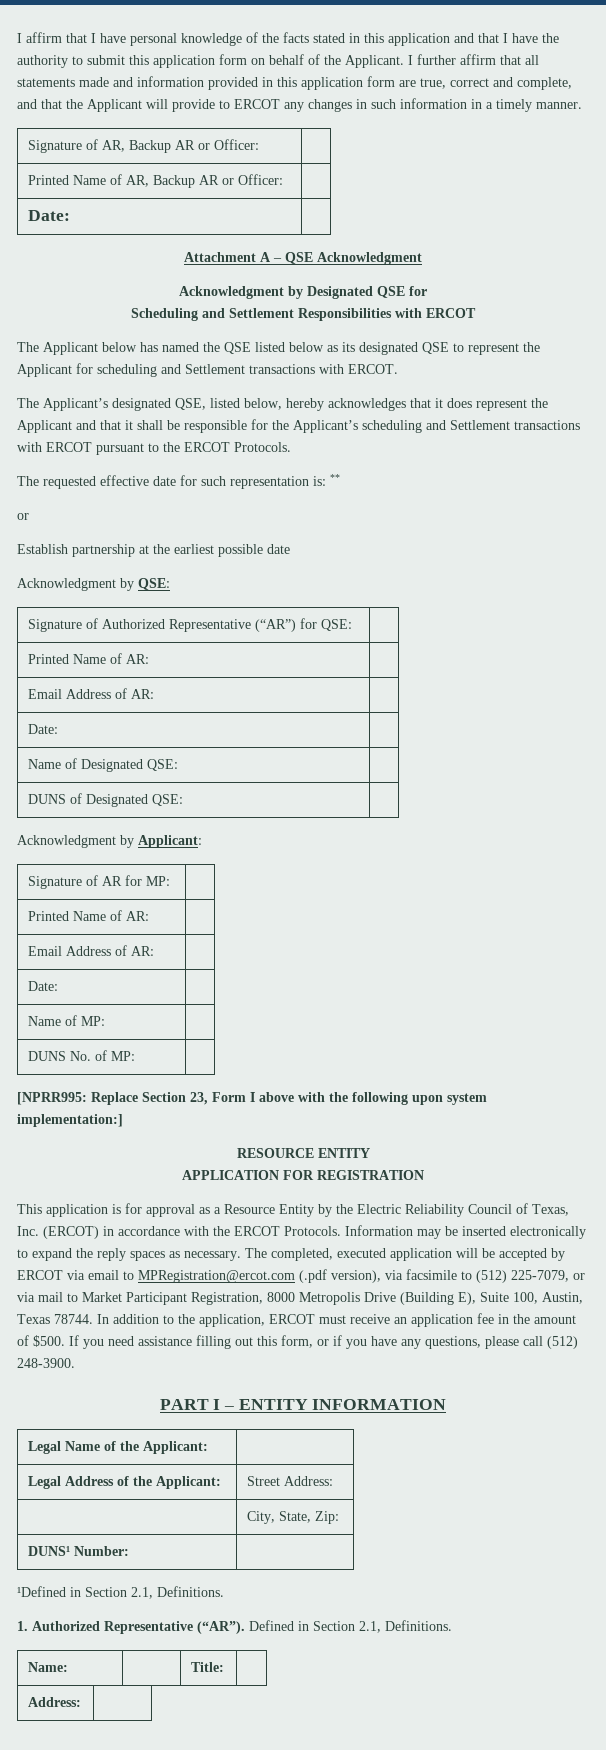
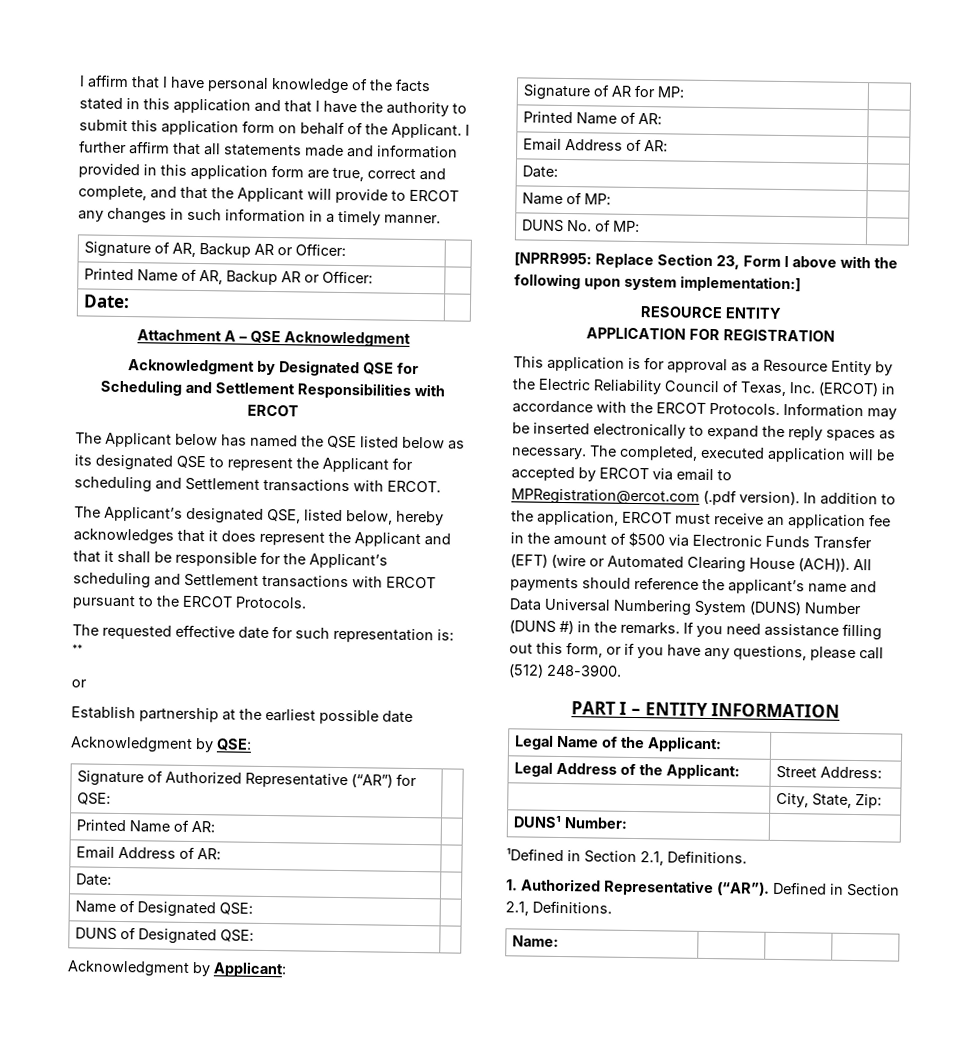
- The completed, executed application will be accepted by ERCOT via email to MPRegistration@ercot.com (.pdf version), via facsimile to (512) 225-7079, or via mail to Market Participant Registration, 8000 Metropolis Drive (Building E), Suite 100, Austin, Texas 78744.
+ The completed, executed application will be accepted by ERCOT via email to MPRegistration@ercot.com (.pdf version).
- In addition to the application, ERCOT must receive an application fee in the amount of $500.
+ In addition to the application, ERCOT must receive an application fee in the amount of $500 via Electronic Funds Transfer (EFT) (wire or Automated Clearing House (ACH)). All payments should reference the applicant’s name and Data Universal Numbering System (DUNS) Number (DUNS #) in the remarks.
- Name: | | Title: |
- Address: |
+ Name: | | |

